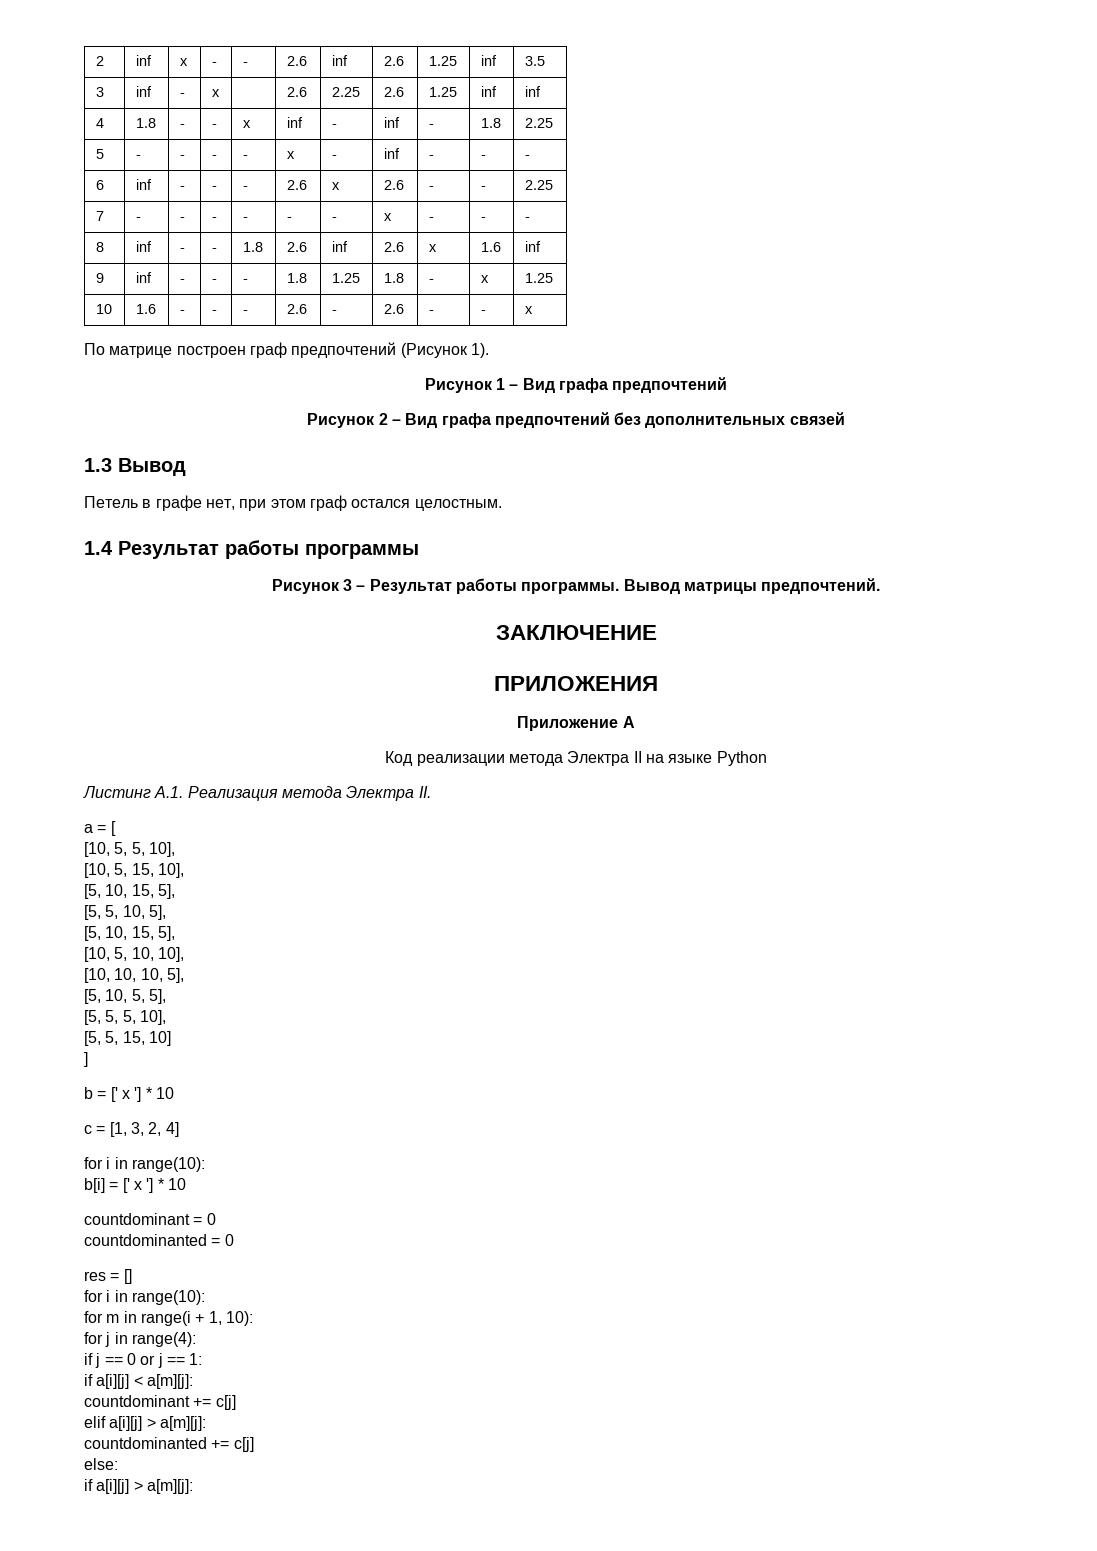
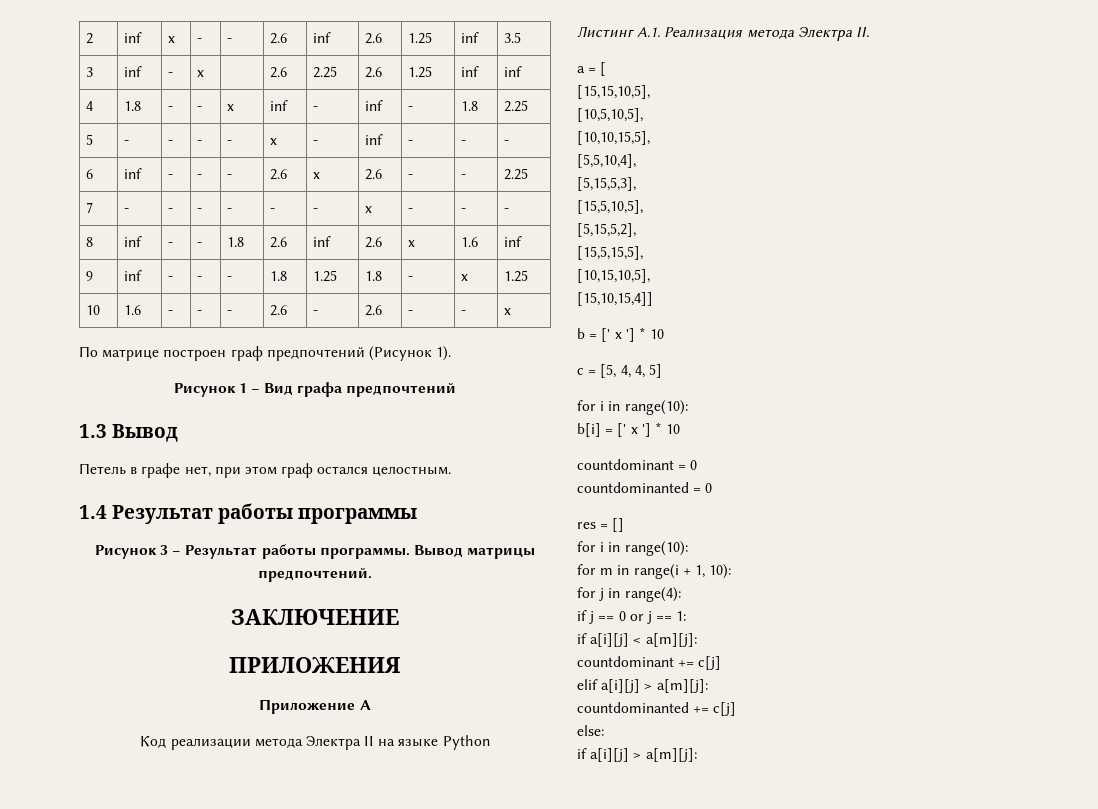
- Рисунок 2 – Вид графа предпочтений без дополнительных связей
- [10, 5, 5, 10],
- [10, 5, 15, 10],
- [5, 10, 15, 5],
- [5, 5, 10, 5],
- [5, 10, 15, 5],
- [10, 5, 10, 10],
- [10, 10, 10, 5],
- [5, 10, 5, 5],
- [5, 5, 5, 10],
- [5, 5, 15, 10]
- ]
+ [15,15,10,5],
+ [10,5,10,5],
+ [10,10,15,5],
+ [5,5,10,4],
+ [5,15,5,3],
+ [15,5,10,5],
+ [5,15,5,2],
+ [15,5,15,5],
+ [10,15,10,5],
+ [15,10,15,4]]
- c = [1, 3, 2, 4]
+ c = [5, 4, 4, 5]

